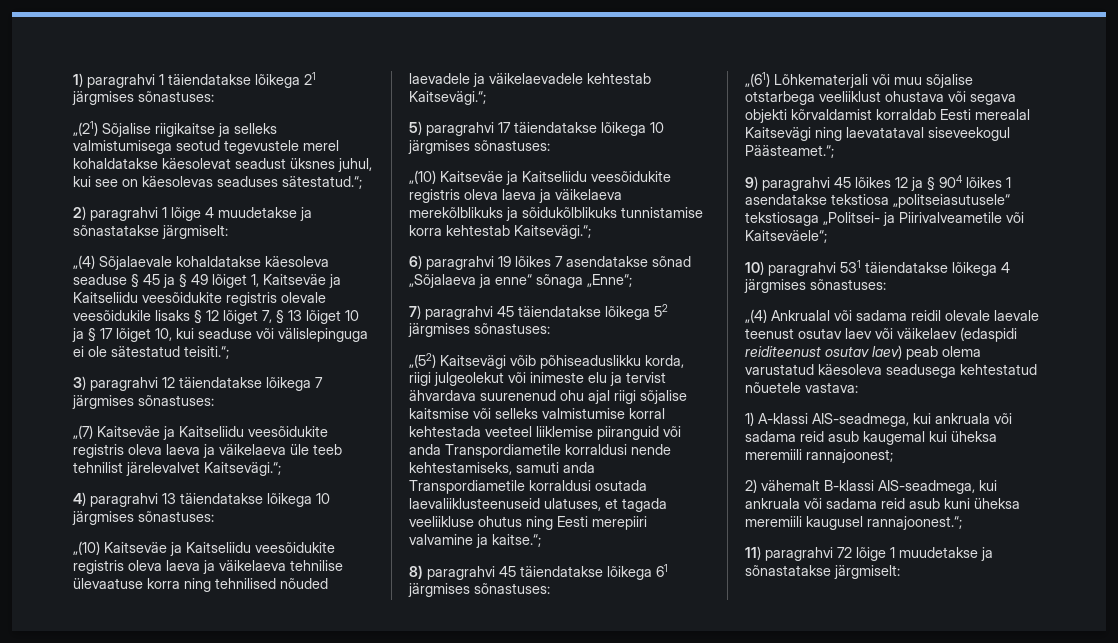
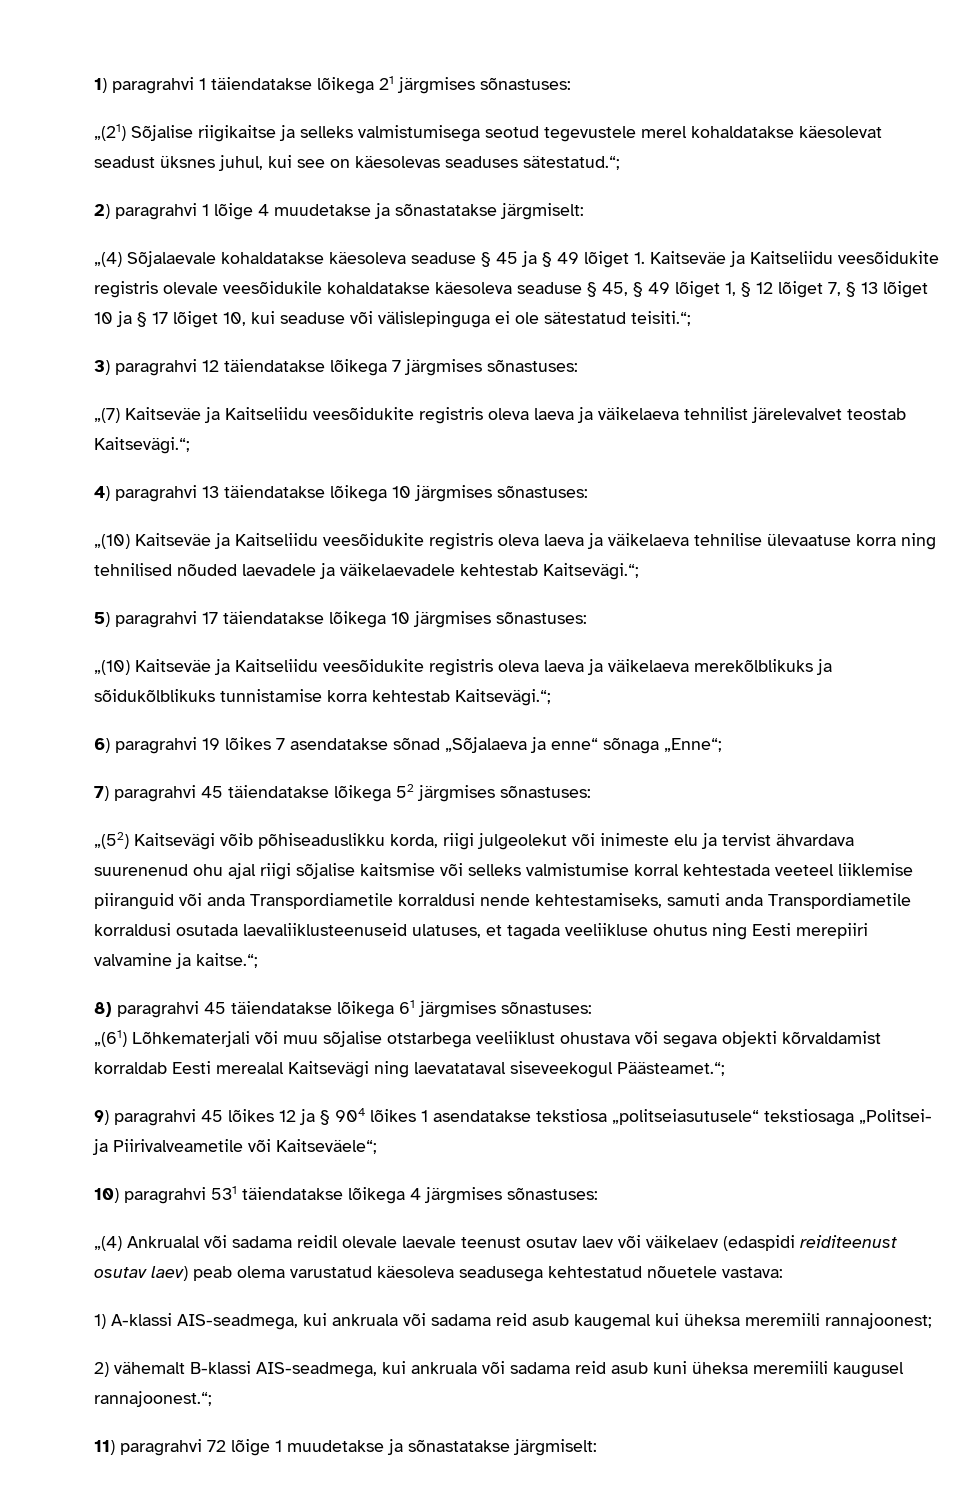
- „(4) Sõjalaevale kohaldatakse käesoleva seaduse § 45 ja § 49 lõiget 1, Kaitseväe ja Kaitseliidu veesõidukite registris olevale veesõidukile lisaks § 12 lõiget 7, § 13 lõiget 10 ja § 17 lõiget 10, kui seaduse või välislepinguga ei ole sätestatud teisiti.“;
+ „(4) Sõjalaevale kohaldatakse käesoleva seaduse § 45 ja § 49 lõiget 1. Kaitseväe ja Kaitseliidu veesõidukite registris olevale veesõidukile kohaldatakse käesoleva seaduse § 45, § 49 lõiget 1, § 12 lõiget 7, § 13 lõiget 10 ja § 17 lõiget 10, kui seaduse või välislepinguga ei ole sätestatud teisiti.“;
- „(7) Kaitseväe ja Kaitseliidu veesõidukite registris oleva laeva ja väikelaeva üle teeb tehnilist järelevalvet Kaitsevägi.“;
+ „(7) Kaitseväe ja Kaitseliidu veesõidukite registris oleva laeva ja väikelaeva tehnilist järelevalvet teostab Kaitsevägi.“;

